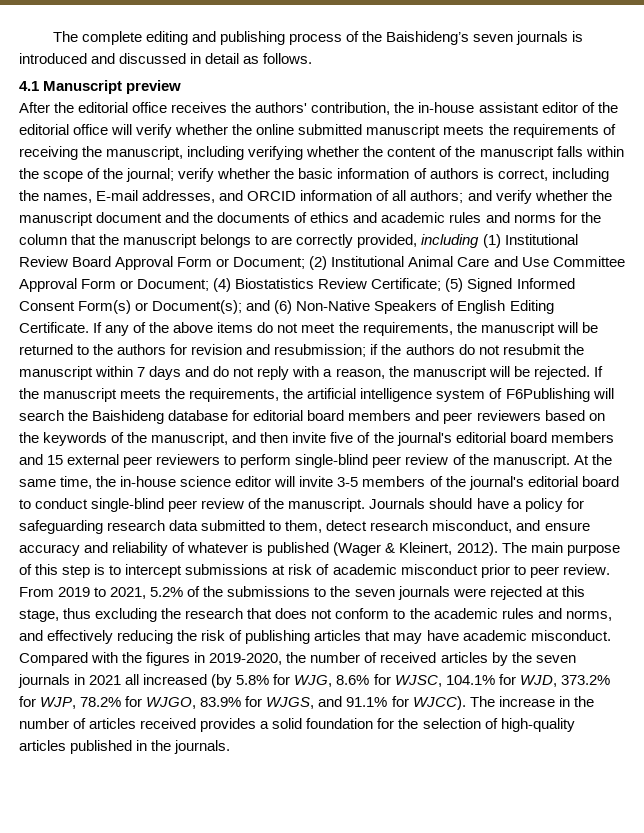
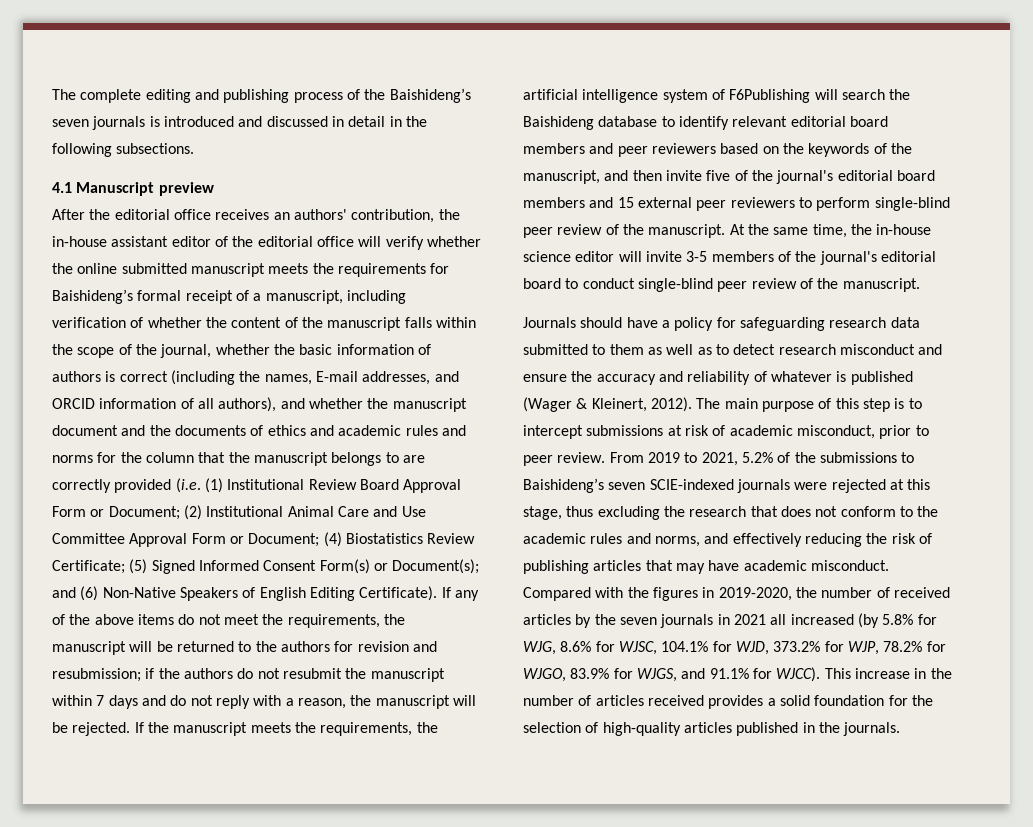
- The complete editing and publishing process of the Baishideng’s seven journals is introduced and discussed in detail as follows.
+ The complete editing and publishing process of the Baishideng’s seven journals is introduced and discussed in detail in the following subsections.
- After the editorial office receives the authors' contribution, the in-house assistant editor of the editorial office will verify whether the online submitted manuscript meets the requirements of receiving the manuscript, including verifying whether the content of the manuscript falls within the scope of the journal; verify whether the basic information of authors is correct, including the names, E-mail addresses, and ORCID information of all authors; and verify whether the manuscript document and the documents of ethics and academic rules and norms for the column that the manuscript belongs to are correctly provided, including (1) Institutional Review Board Approval Form or Document;
+ After the editorial office receives an authors' contribution, the in-house assistant editor of the editorial office will verify whether the online submitted manuscript meets the requirements for Baishideng’s formal receipt of a manuscript, including verification of whether the content of the manuscript falls within the scope of the journal, whether the basic information of authors is correct (including the names, E-mail addresses, and ORCID information of all authors), and whether the manuscript document and the documents of ethics and academic rules and norms for the column that the manuscript belongs to are correctly provided (i.e. (1) Institutional Review Board Approval Form or Document;
- and (6) Non-Native Speakers of English Editing Certificate.
+ and (6) Non-Native Speakers of English Editing Certificate).
- If the manuscript meets the requirements, the artificial intelligence system of F6Publishing will search the Baishideng database for editorial board members and peer reviewers based on the keywords of the manuscript, and then invite five of the journal's editorial board members and 15 external peer reviewers to perform single-blind peer review of the manuscript.
+ If the manuscript meets the requirements, the artificial intelligence system of F6Publishing will search the Baishideng database to identify relevant editorial board members and peer reviewers based on the keywords of the manuscript, and then invite five of the journal's editorial board members and 15 external peer reviewers to perform single-blind peer review of the manuscript.
- At the same time, the in-house science editor will invite 3-5 members of the journal's editorial board to conduct single-blind peer review of the manuscript. Journals should have a policy for safeguarding research data submitted to them, detect research misconduct, and ensure accuracy and reliability of whatever is published (Wager & Kleinert, 2012).
+ At the same time, the in-house science editor will invite 3-5 members of the journal's editorial board to conduct single-blind peer review of the manuscript.
+ Journals should have a policy for safeguarding research data submitted to them as well as to detect research misconduct and ensure the accuracy and reliability of whatever is published (Wager & Kleinert, 2012).
- The main purpose of this step is to intercept submissions at risk of academic misconduct prior to peer review.
+ The main purpose of this step is to intercept submissions at risk of academic misconduct, prior to peer review.
- From 2019 to 2021, 5.2% of the submissions to the seven journals were rejected at this stage, thus excluding the research that does not conform to the academic rules and norms, and effectively reducing the risk of publishing articles that may have academic misconduct.
+ From 2019 to 2021, 5.2% of the submissions to Baishideng’s seven SCIE-indexed journals were rejected at this stage, thus excluding the research that does not conform to the academic rules and norms, and effectively reducing the risk of publishing articles that may have academic misconduct.
- The increase in the number of articles received provides a solid foundation for the selection of high-quality articles published in the journals.
+ This increase in the number of articles received provides a solid foundation for the selection of high-quality articles published in the journals.

